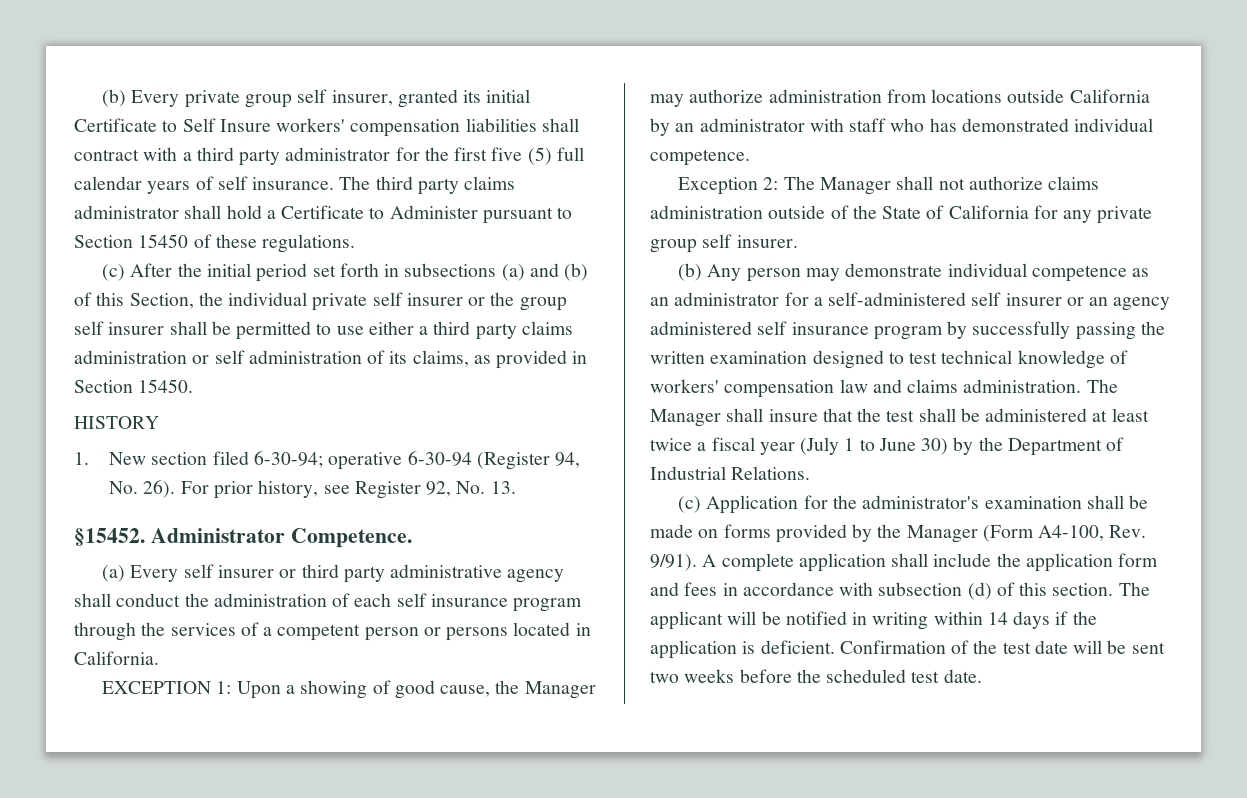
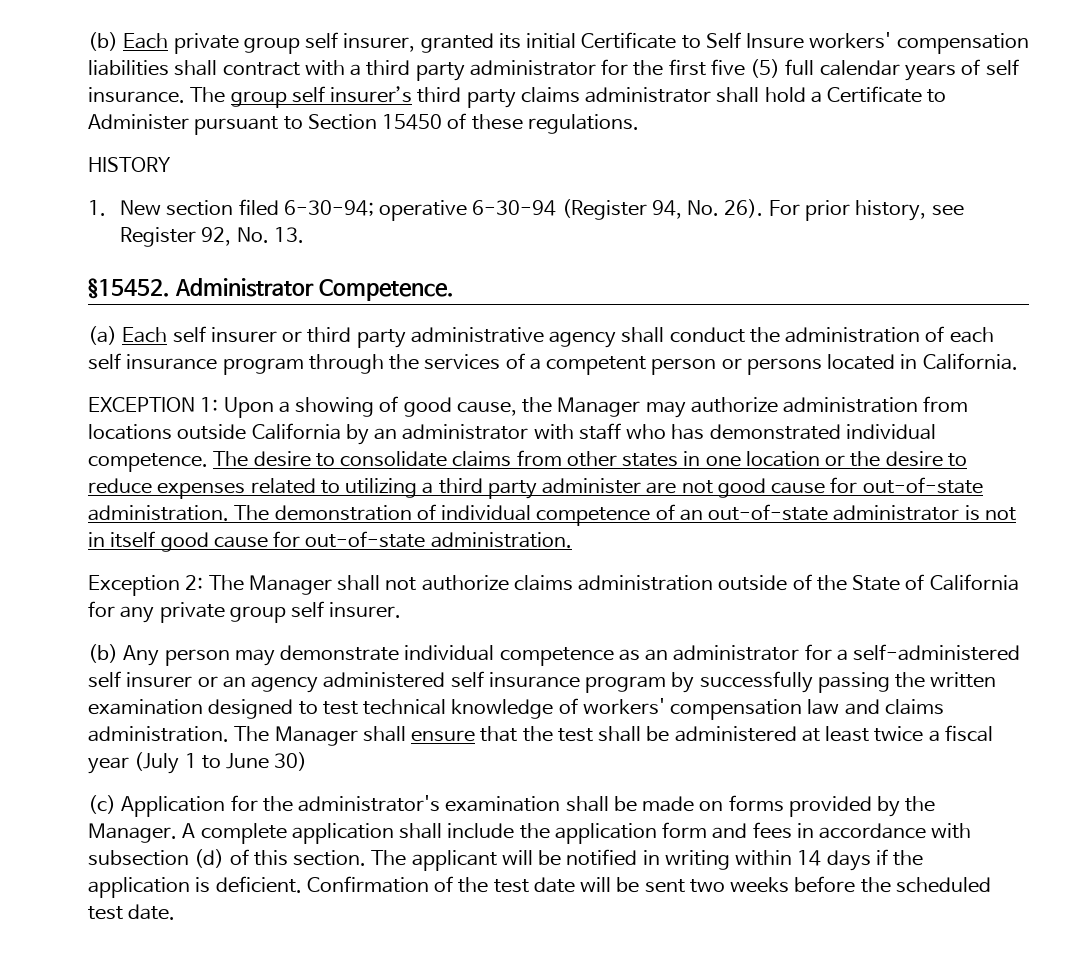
- (b) Every private group self insurer, granted its initial Certificate to Self Insure workers' compensation liabilities shall contract with a third party administrator for the first five (5) full calendar years of self insurance.
+ (b) Each private group self insurer, granted its initial Certificate to Self Insure workers' compensation liabilities shall contract with a third party administrator for the first five (5) full calendar years of self insurance.
- The third party claims administrator shall hold a Certificate to Administer pursuant to Section 15450 of these regulations.
+ The group self insurer’s third party claims administrator shall hold a Certificate to Administer pursuant to Section 15450 of these regulations.
- (c) After the initial period set forth in subsections (a) and (b) of this Section, the individual private self insurer or the group self insurer shall be permitted to use either a third party claims administration or self administration of its claims, as provided in Section 15450.
- (a) Every self insurer or third party administrative agency shall conduct the administration of each self insurance program through the services of a competent person or persons located in California.
+ (a) Each self insurer or third party administrative agency shall conduct the administration of each self insurance program through the services of a competent person or persons located in California.
+ The desire to consolidate claims from other states in one location or the desire to reduce expenses related to utilizing a third party administer are not good cause for out-of-state administration. The demonstration of individual competence of an out-of-state administrator is not in itself good cause for out-of-state administration.
- The Manager shall insure that the test shall be administered at least twice a fiscal year (July 1 to June 30) by the Department of Industrial Relations.
+ The Manager shall ensure that the test shall be administered at least twice a fiscal year (July 1 to June 30)
- (c) Application for the administrator's examination shall be made on forms provided by the Manager (Form A4-100, Rev. 9/91).
+ (c) Application for the administrator's examination shall be made on forms provided by the Manager.

